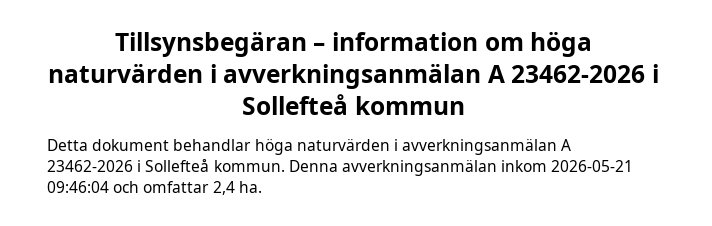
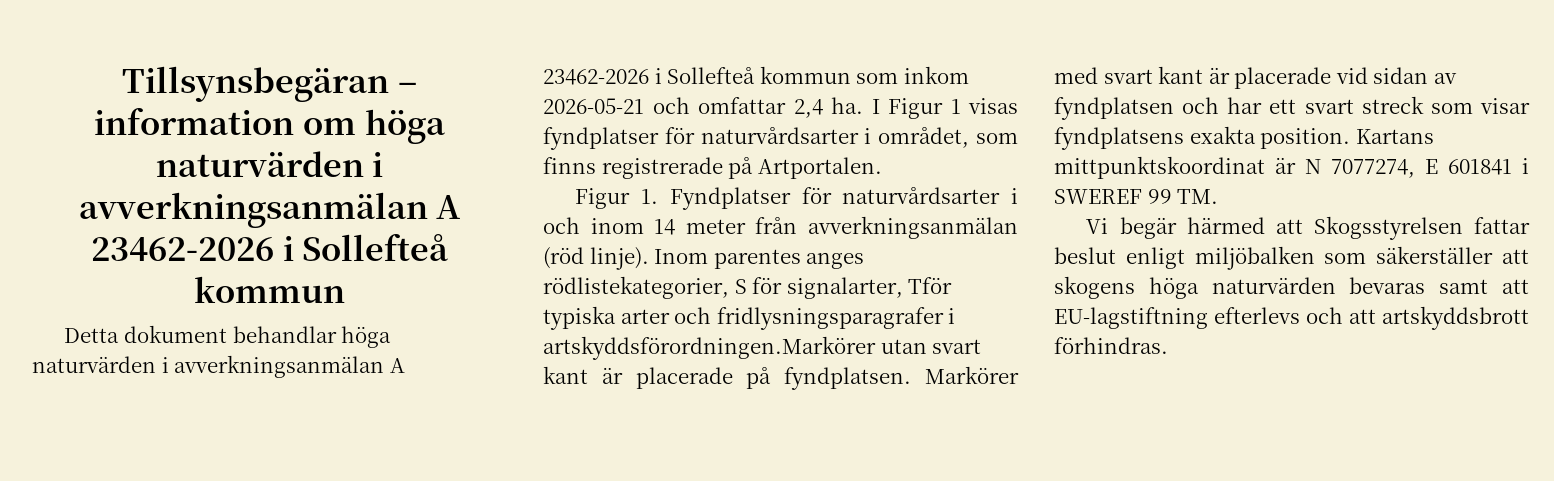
- Detta dokument behandlar höga naturvärden i avverkningsanmälan A 23462-2026 i Sollefteå kommun. Denna avverkningsanmälan inkom 2026-05-21 09:46:04 och omfattar 2,4 ha.
+ Detta dokument behandlar höga naturvärden i avverkningsanmälan A 23462-2026 i Sollefteå kommun som inkom 2026-05-21 och omfattar 2,4 ha.
+ I Figur 1 visas fyndplatser för naturvårdsarter i området, som finns registrerade på Artportalen.
+ Figur 1. Fyndplatser för naturvårdsarter i och inom 14 meter från avverkningsanmälan (röd linje). Inom parentes anges rödlistekategorier, S för signalarter, Tför typiska arter och fridlysningsparagrafer i artskyddsförordningen.Markörer utan svart kant är placerade på fyndplatsen. Markörer med svart kant är placerade vid sidan av fyndplatsen och har ett svart streck som visar fyndplatsens exakta position. Kartans mittpunktskoordinat är N 7077274, E 601841 i SWEREF 99 TM.
+ Vi begär härmed att Skogsstyrelsen fattar beslut enligt miljöbalken som säkerställer att skogens höga naturvärden bevaras samt att EU-lagstiftning efterlevs och att artskyddsbrott förhindras.

